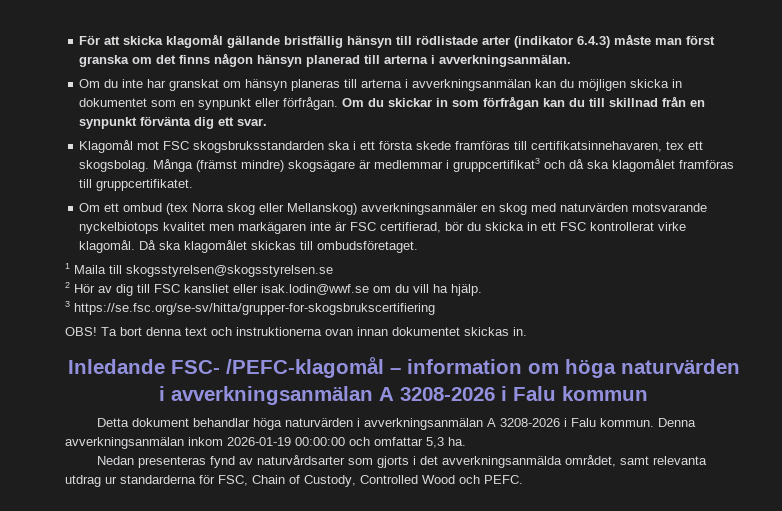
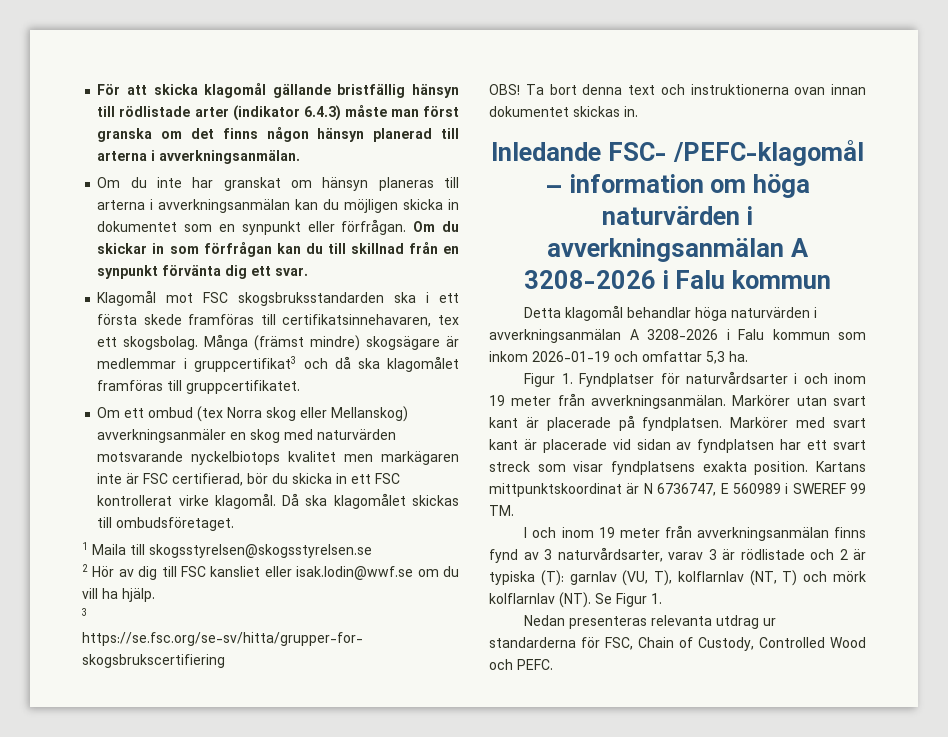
- Detta dokument behandlar höga naturvärden i avverkningsanmälan A 3208-2026 i Falu kommun. Denna avverkningsanmälan inkom 2026-01-19 00:00:00 och omfattar 5,3 ha.
+ Detta klagomål behandlar höga naturvärden i avverkningsanmälan A 3208-2026 i Falu kommun som inkom 2026-01-19 och omfattar 5,3 ha.
- Nedan presenteras fynd av naturvårdsarter som gjorts i det avverkningsanmälda området, samt relevanta utdrag ur standarderna för FSC, Chain of Custody, Controlled Wood och PEFC.
+ Figur 1. Fyndplatser för naturvårdsarter i och inom 19 meter från avverkningsanmälan. Markörer utan svart kant är placerade på fyndplatsen. Markörer med svart kant är placerade vid sidan av fyndplatsen har ett svart streck som visar fyndplatsens exakta position. Kartans mittpunktskoordinat är N 6736747, E 560989 i SWEREF 99 TM.
+ I och inom 19 meter från avverkningsanmälan finns fynd av 3 naturvårdsarter, varav 3 är rödlistade och 2 är typiska (T): garnlav (VU, T), kolflarnlav (NT, T) och mörk kolflarnlav (NT). Se Figur 1.
+ Nedan presenteras relevanta utdrag ur standarderna för FSC, Chain of Custody, Controlled Wood och PEFC.

